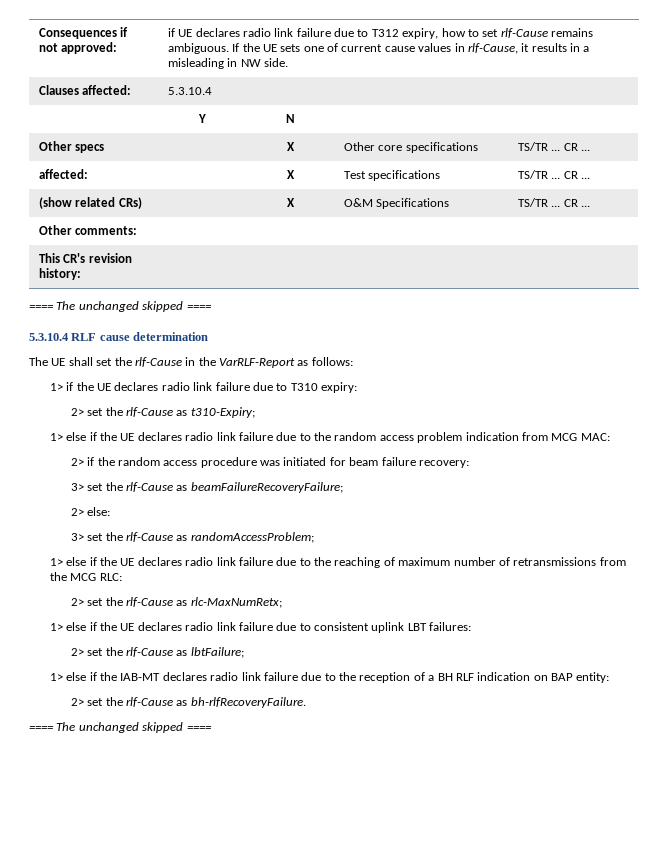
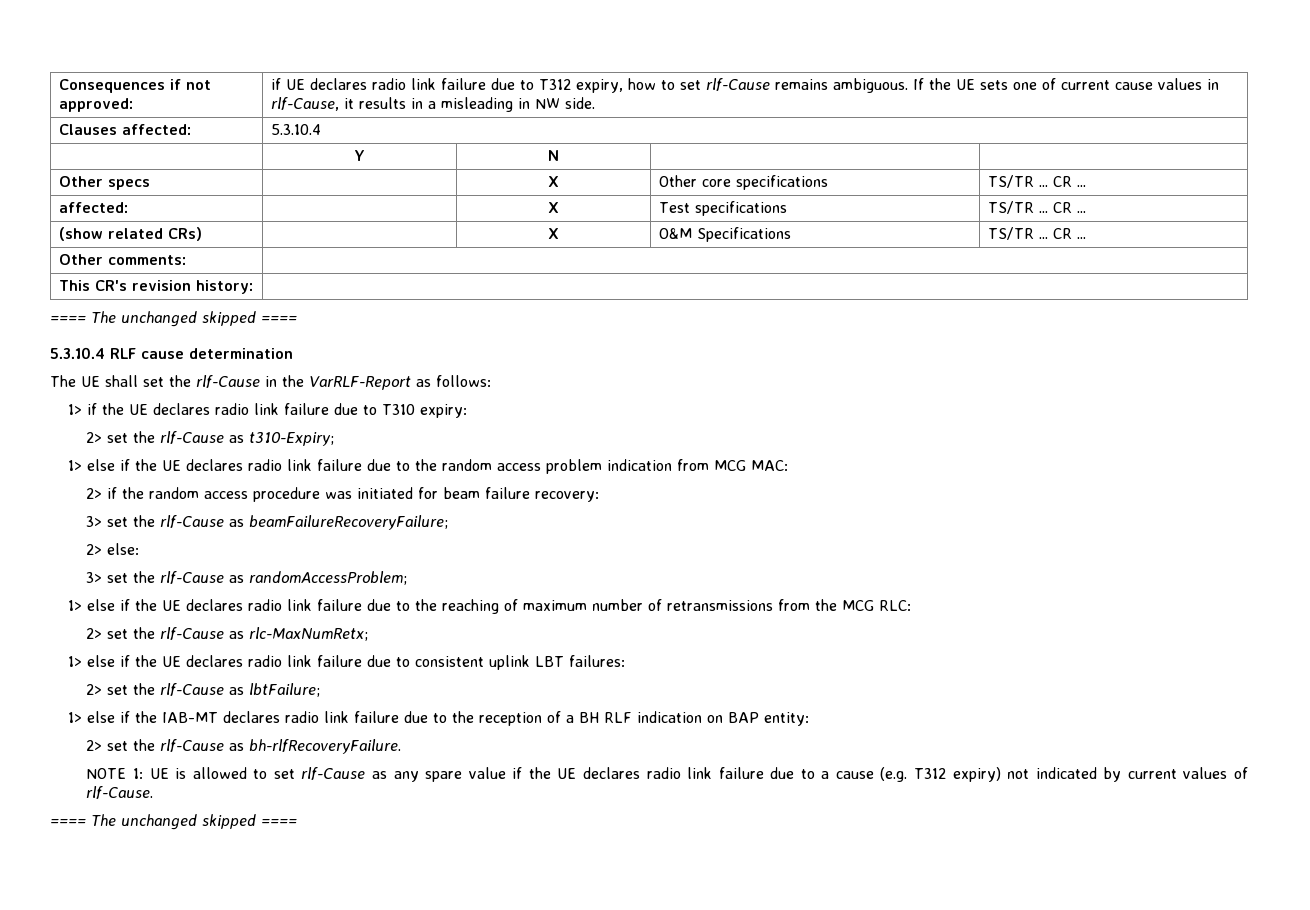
+ NOTE 1: UE is allowed to set rlf-Cause as any spare value if the UE declares radio link failure due to a cause (e.g. T312 expiry) not indicated by current values of rlf-Cause.

